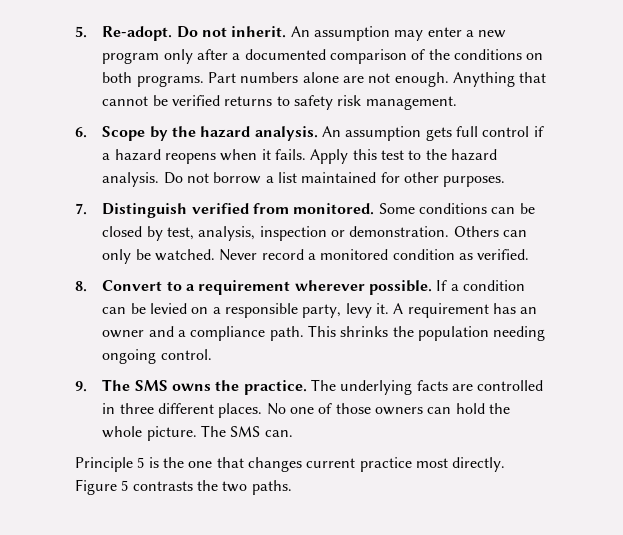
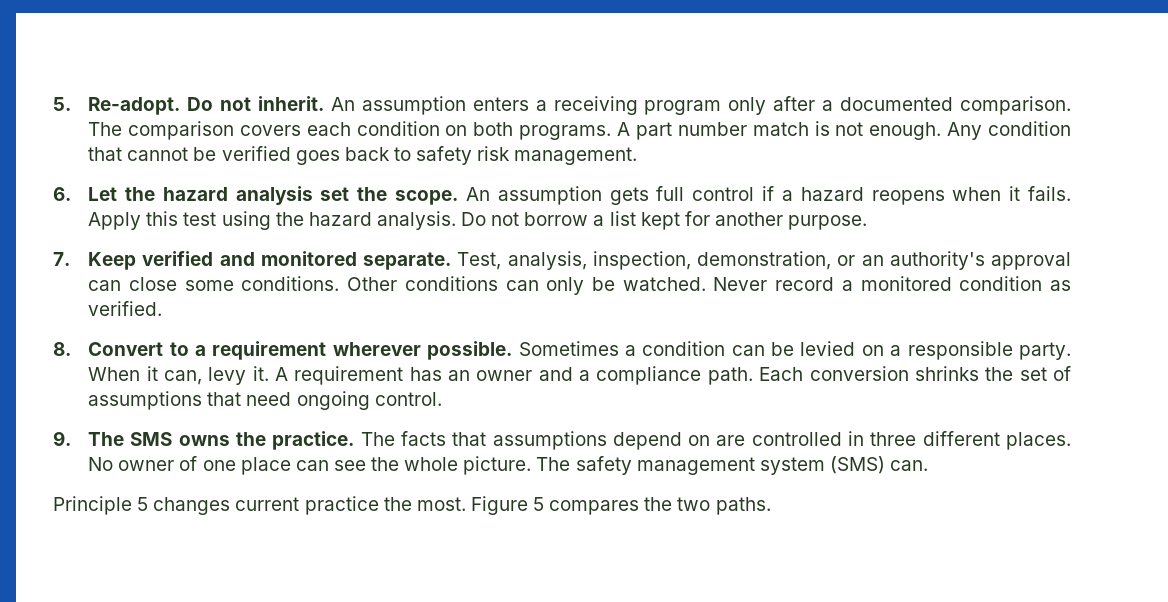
- An assumption may enter a new program only after a documented comparison of the conditions on both programs. Part numbers alone are not enough. Anything that cannot be verified returns to safety risk management.
+ An assumption enters a receiving program only after a documented comparison. The comparison covers each condition on both programs. A part number match is not enough. Any condition that cannot be verified goes back to safety risk management.
- 6. Scope by the hazard analysis.
+ 6. Let the hazard analysis set the scope.
- Apply this test to the hazard analysis.
+ Apply this test using the hazard analysis.
- Do not borrow a list maintained for other purposes.
- 7. Distinguish verified from monitored. Some conditions can be closed by test, analysis, inspection or demonstration. Others can only be watched.
+ Do not borrow a list kept for another purpose.
+ 7. Keep verified and monitored separate. Test, analysis, inspection, demonstration, or an authority's approval can close some conditions. Other conditions can only be watched.
- If a condition can be levied on a responsible party, levy it.
+ Sometimes a condition can be levied on a responsible party. When it can, levy it.
- This shrinks the population needing ongoing control.
+ Each conversion shrinks the set of assumptions that need ongoing control.
- The underlying facts are controlled in three different places.
+ The facts that assumptions depend on are controlled in three different places.
- No one of those owners can hold the whole picture. The SMS can.
+ No owner of one place can see the whole picture. The safety management system (SMS) can.
- Principle 5 is the one that changes current practice most directly.
+ Principle 5 changes current practice the most.
- Figure 5 contrasts the two paths.
+ Figure 5 compares the two paths.

